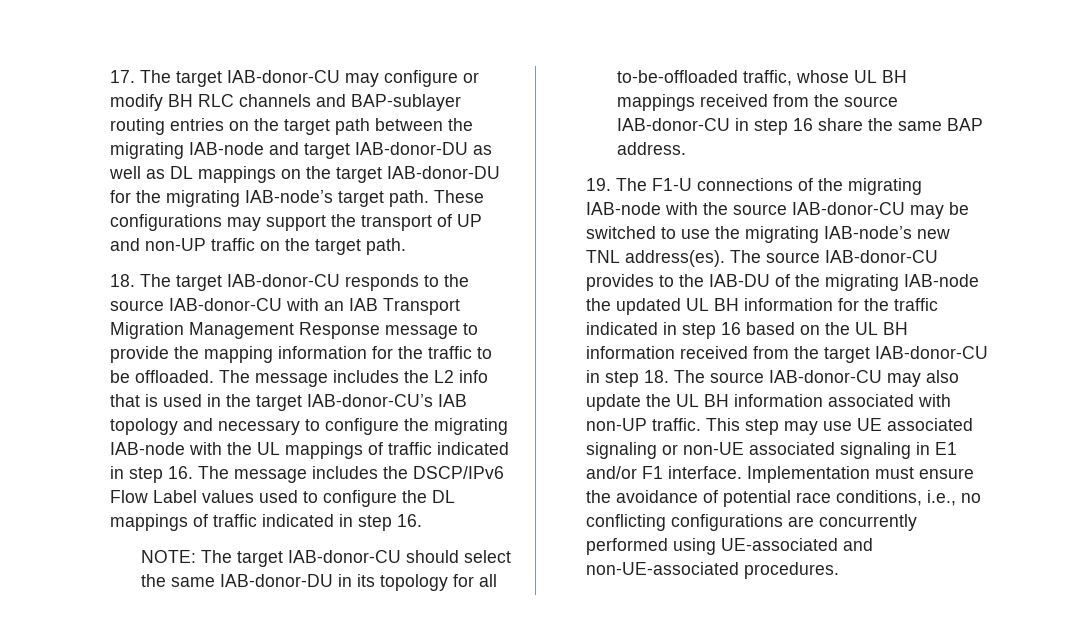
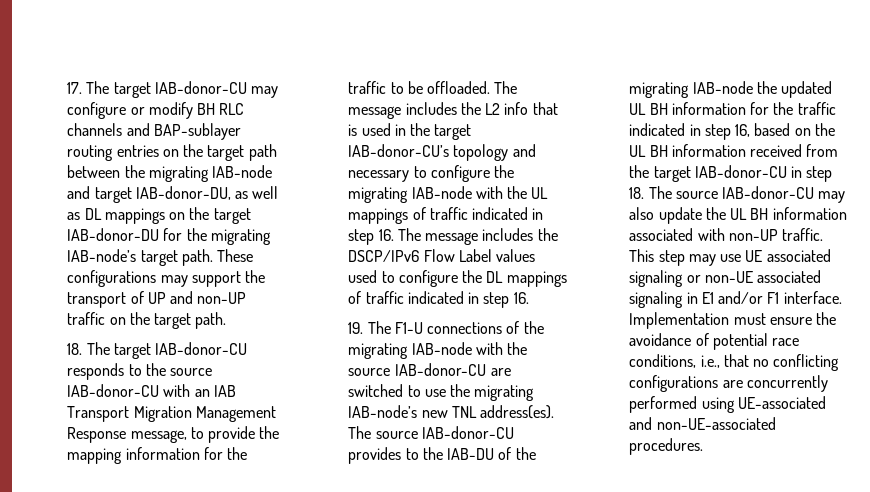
- 17. The target IAB-donor-CU may configure or modify BH RLC channels and BAP-sublayer routing entries on the target path between the migrating IAB-node and target IAB-donor-DU as well as DL mappings on the target IAB-donor-DU for the migrating IAB-node’s target path.
+ 17. The target IAB-donor-CU may configure or modify BH RLC channels and BAP-sublayer routing entries on the target path between the migrating IAB-node and target IAB-donor-DU, as well as DL mappings on the target IAB-donor-DU for the migrating IAB-node’s target path.
- 18. The target IAB-donor-CU responds to the source IAB-donor-CU with an IAB Transport Migration Management Response message to provide the mapping information for the traffic to be offloaded.
+ 18. The target IAB-donor-CU responds to the source IAB-donor-CU with an IAB Transport Migration Management Response message, to provide the mapping information for the traffic to be offloaded.
- The message includes the L2 info that is used in the target IAB-donor-CU’s IAB topology and necessary to configure the migrating IAB-node with the UL mappings of traffic indicated in step 16. The message includes the DSCP/IPv6 Flow Label values used to configure the DL mappings of traffic indicated in step 16.
+ The message includes the L2 info that is used in the target IAB-donor-CU’s topology and necessary to configure the migrating IAB-node with the UL mappings of traffic indicated in step 16. The message includes the DSCP/IPv6 Flow Label values used to configure the DL mappings of traffic indicated in step 16.
- NOTE: The target IAB-donor-CU should select the same IAB-donor-DU in its topology for all to-be-offloaded traffic, whose UL BH mappings received from the source IAB-donor-CU in step 16 share the same BAP address.
- 19. The F1-U connections of the migrating IAB-node with the source IAB-donor-CU may be switched to use the migrating IAB-node’s new TNL address(es).
+ 19. The F1-U connections of the migrating IAB-node with the source IAB-donor-CU are switched to use the migrating IAB-node’s new TNL address(es).
- The source IAB-donor-CU provides to the IAB-DU of the migrating IAB-node the updated UL BH information for the traffic indicated in step 16 based on the UL BH information received from the target IAB-donor-CU in step 18. The source IAB-donor-CU may also update the UL BH information associated with non-UP traffic.
+ The source IAB-donor-CU provides to the IAB-DU of the migrating IAB-node the updated UL BH information for the traffic indicated in step 16, based on the UL BH information received from the target IAB-donor-CU in step 18. The source IAB-donor-CU may also update the UL BH information associated with non-UP traffic.
- Implementation must ensure the avoidance of potential race conditions, i.e., no conflicting configurations are concurrently performed using UE-associated and non-UE-associated procedures.
+ Implementation must ensure the avoidance of potential race conditions, i.e., that no conflicting configurations are concurrently performed using UE-associated and non-UE-associated procedures.

